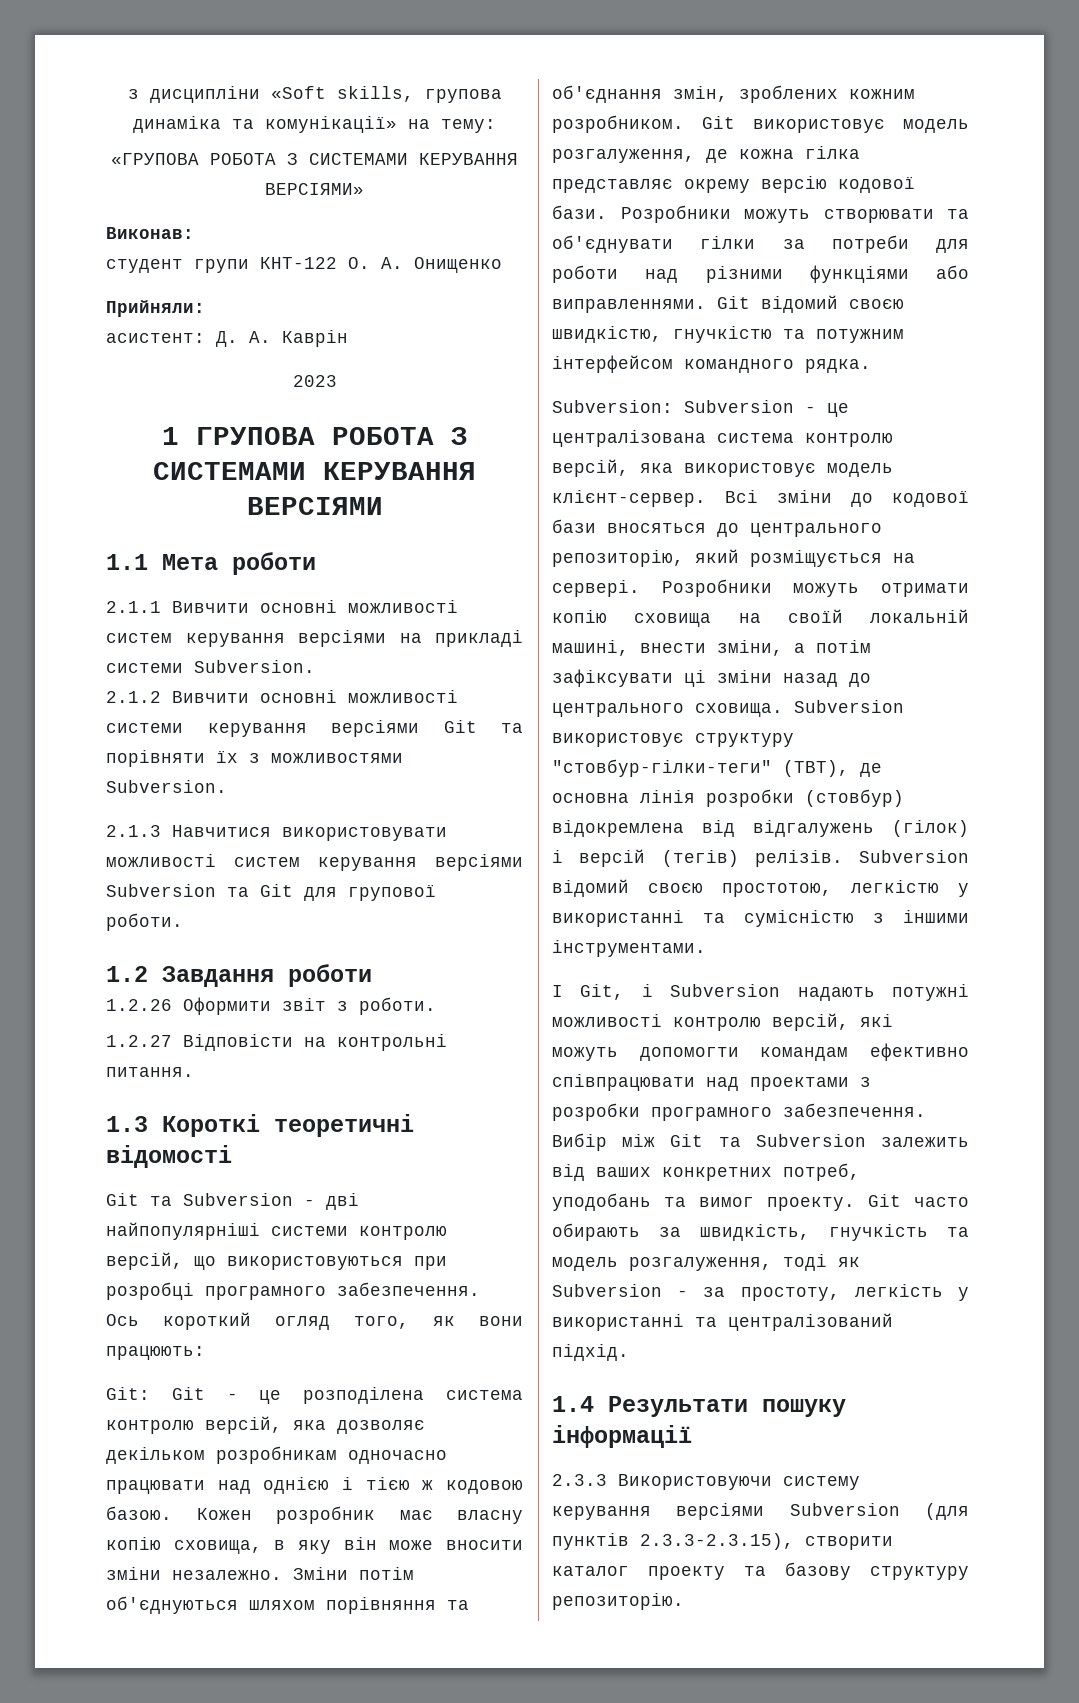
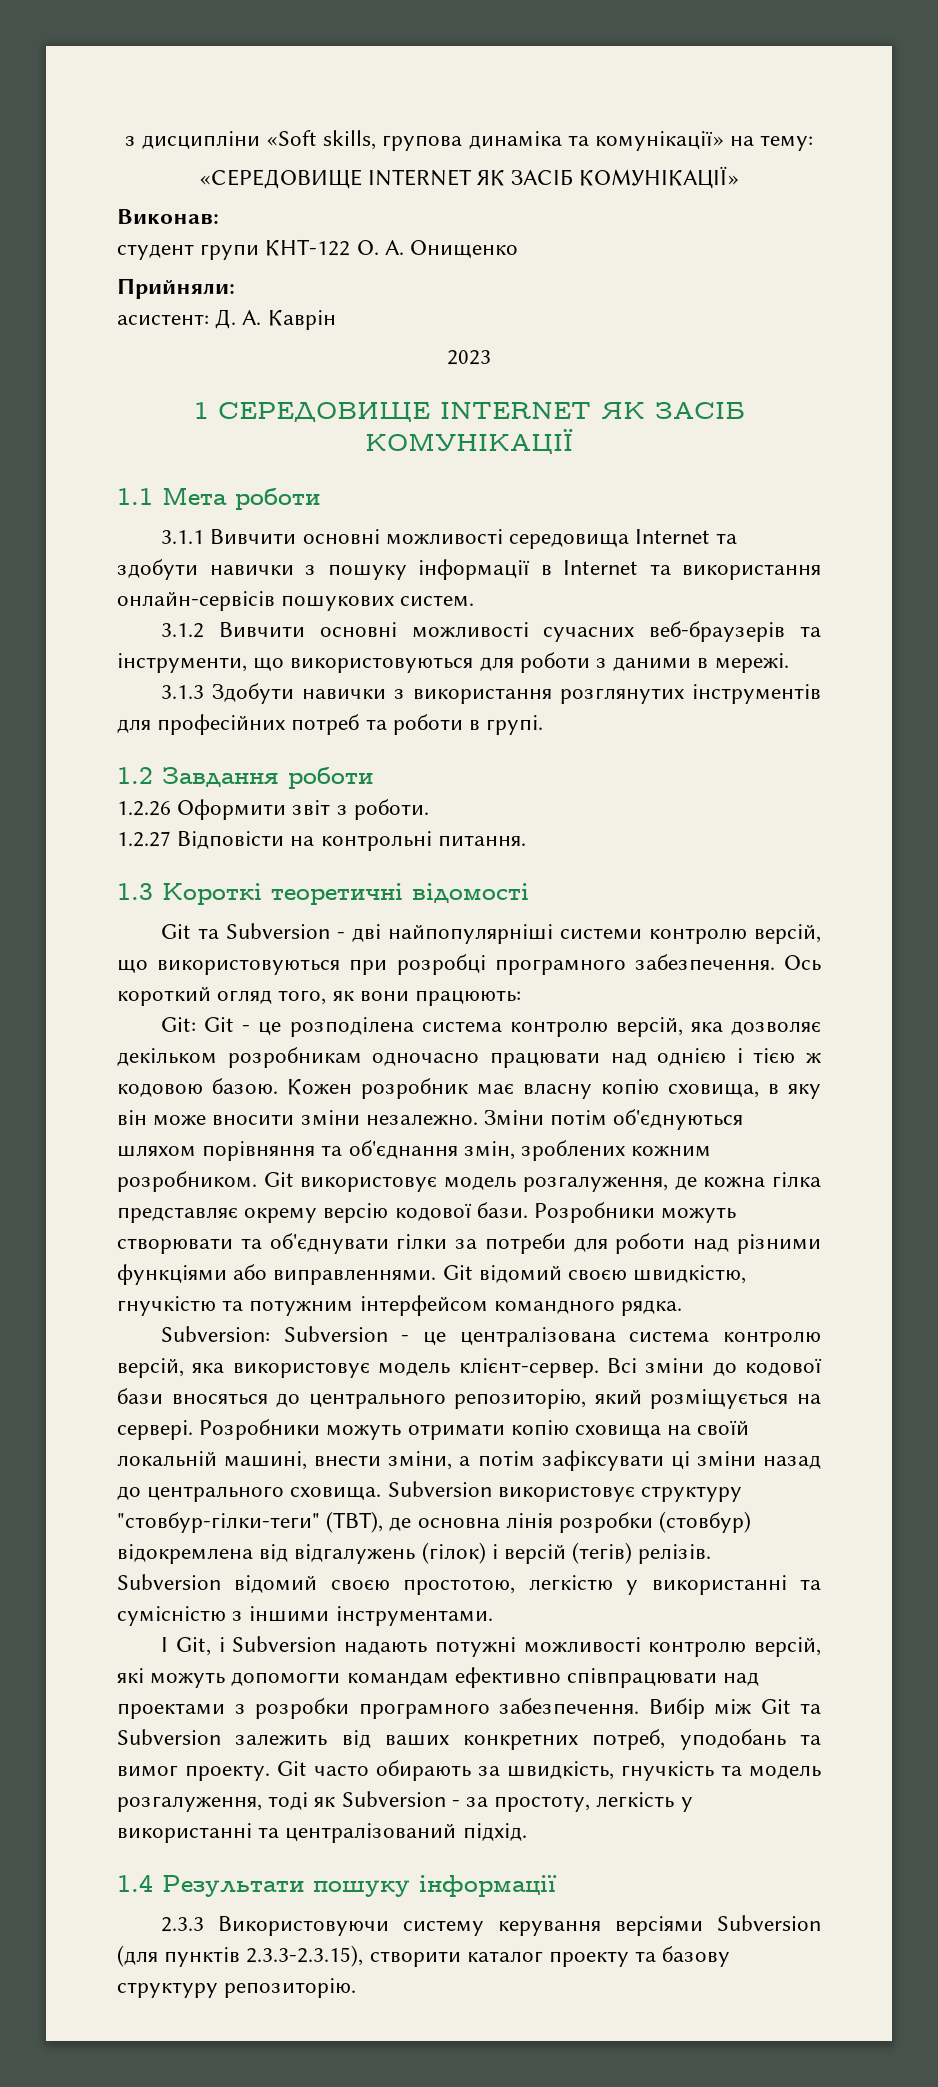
- «ГРУПОВА РОБОТА З СИСТЕМАМИ КЕРУВАННЯ ВЕРСІЯМИ»
+ «СЕРЕДОВИЩЕ INTERNET ЯК ЗАСІБ КОМУНІКАЦІЇ»
- 1 ГРУПОВА РОБОТА З СИСТЕМАМИ КЕРУВАННЯ ВЕРСІЯМИ
+ 1 СЕРЕДОВИЩЕ INTERNET ЯК ЗАСІБ КОМУНІКАЦІЇ
- 2.1.1 Вивчити основні можливості систем керування версіями на прикладі системи Subversion.
- 2.1.2 Вивчити основні можливості системи керування версіями Git та порівняти їх з можливостями Subversion.
- 2.1.3 Навчитися використовувати можливості систем керування версіями Subversion та Git для групової роботи.
+ 3.1.1 Вивчити основні можливості середовища Internet та здобути навички з пошуку інформації в Internet та використання онлайн-сервісів пошукових систем.
+ 3.1.2 Вивчити основні можливості сучасних веб-браузерів та інструменти, що використовуються для роботи з даними в мережі.
+ 3.1.3 Здобути навички з використання розглянутих інструментів для професійних потреб та роботи в групі.

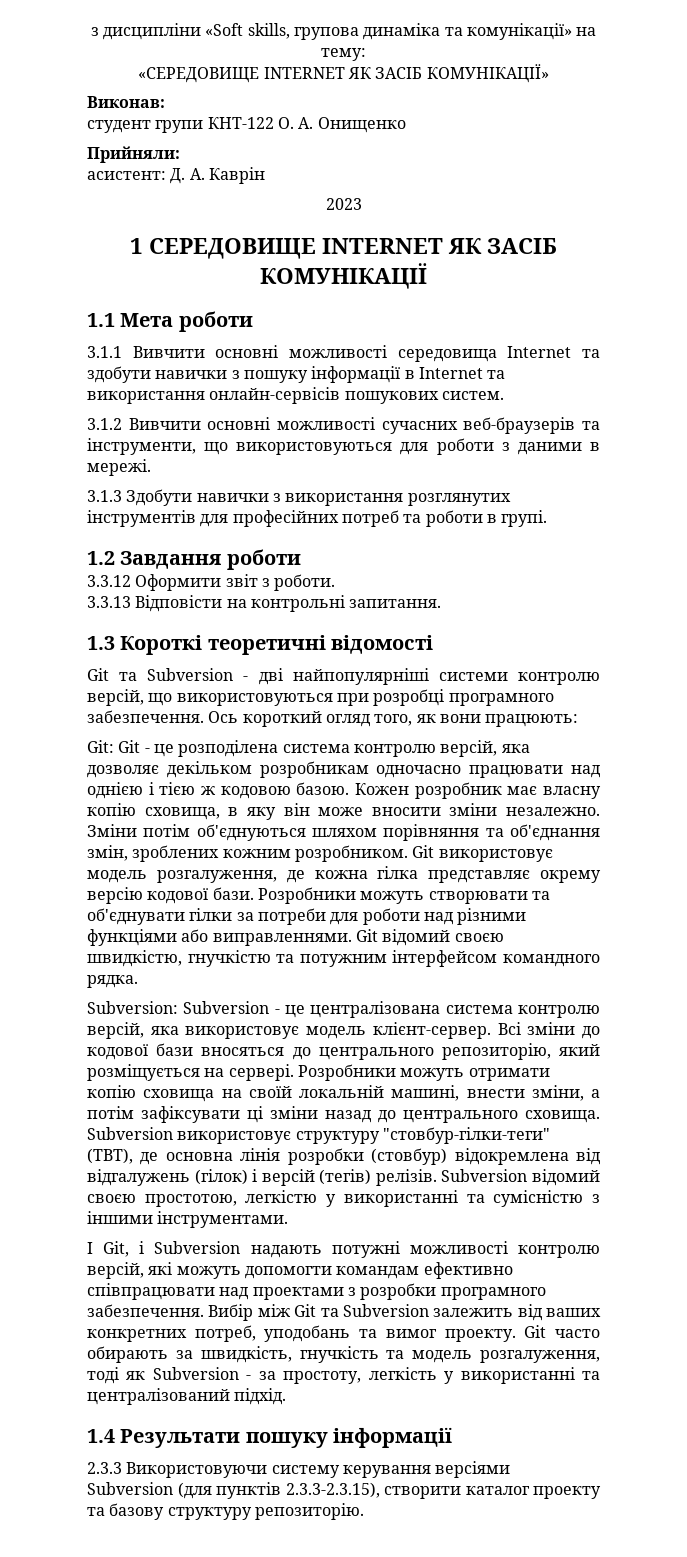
- 1.2.26 Оформити звіт з роботи.
+ 3.3.12 Оформити звіт з роботи.
- 1.2.27 Відповісти на контрольні питання.
+ 3.3.13 Відповісти на контрольні запитання.

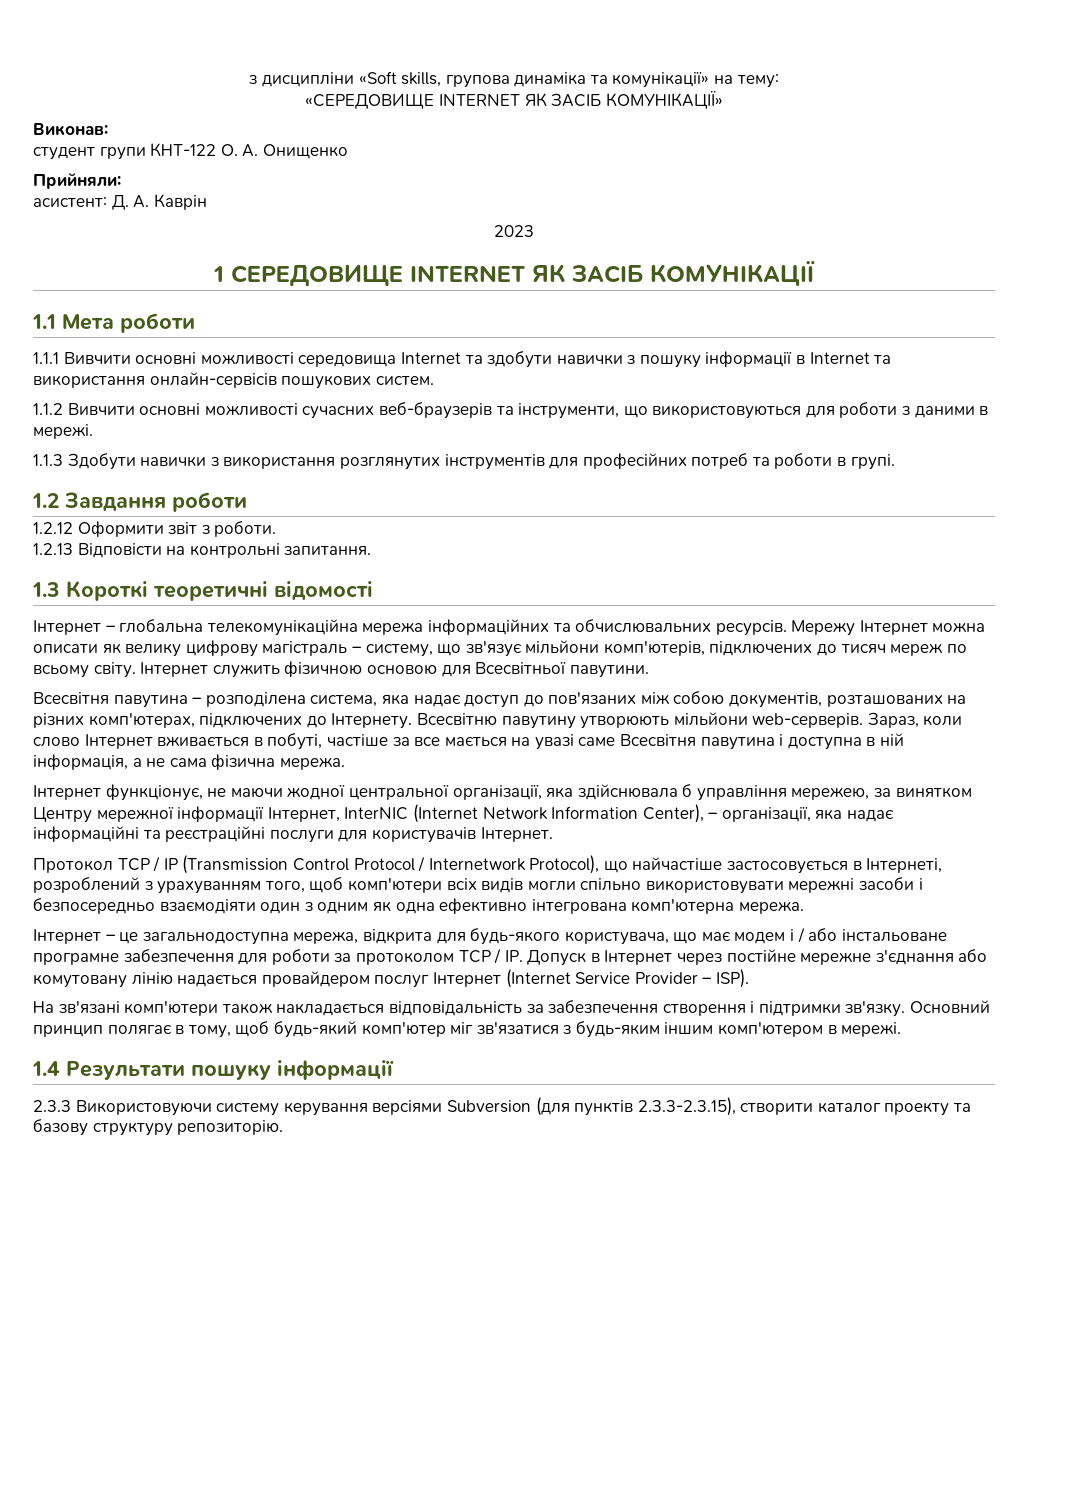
- 3.1.1 Вивчити основні можливості середовища Internet та здобути навички з пошуку інформації в Internet та використання онлайн-сервісів пошукових систем.
+ 1.1.1 Вивчити основні можливості середовища Internet та здобути навички з пошуку інформації в Internet та використання онлайн-сервісів пошукових систем.
- 3.1.2 Вивчити основні можливості сучасних веб-браузерів та інструменти, що використовуються для роботи з даними в мережі.
+ 1.1.2 Вивчити основні можливості сучасних веб-браузерів та інструменти, що використовуються для роботи з даними в мережі.
- 3.1.3 Здобути навички з використання розглянутих інструментів для професійних потреб та роботи в групі.
+ 1.1.3 Здобути навички з використання розглянутих інструментів для професійних потреб та роботи в групі.
- 3.3.12 Оформити звіт з роботи.
+ 1.2.12 Оформити звіт з роботи.
- 3.3.13 Відповісти на контрольні запитання.
+ 1.2.13 Відповісти на контрольні запитання.
- Git та Subversion - дві найпопулярніші системи контролю версій, що використовуються при розробці програмного забезпечення. Ось короткий огляд того, як вони працюють:
- Git: Git - це розподілена система контролю версій, яка дозволяє декільком розробникам одночасно працювати над однією і тією ж кодовою базою. Кожен розробник має власну копію сховища, в яку він може вносити зміни незалежно. Зміни потім об'єднуються шляхом порівняння та об'єднання змін, зроблених кожним розробником. Git використовує модель розгалуження, де кожна гілка представляє окрему версію кодової бази. Розробники можуть створювати та об'єднувати гілки за потреби для роботи над різними функціями або виправленнями. Git відомий своєю швидкістю, гнучкістю та потужним інтерфейсом командного рядка.
- Subversion: Subversion - це централізована система контролю версій, яка використовує модель клієнт-сервер. Всі зміни до кодової бази вносяться до центрального репозиторію, який розміщується на сервері. Розробники можуть отримати копію сховища на своїй локальній машині, внести зміни, а потім зафіксувати ці зміни назад до центрального сховища. Subversion використовує структуру "стовбур-гілки-теги" (TBT), де основна лінія розробки (стовбур) відокремлена від відгалужень (гілок) і версій (тегів) релізів. Subversion відомий своєю простотою, легкістю у використанні та сумісністю з іншими інструментами.
- І Git, і Subversion надають потужні можливості контролю версій, які можуть допомогти командам ефективно співпрацювати над проектами з розробки програмного забезпечення. Вибір між Git та Subversion залежить від ваших конкретних потреб, уподобань та вимог проекту. Git часто обирають за швидкість, гнучкість та модель розгалуження, тоді як Subversion - за простоту, легкість у використанні та централізований підхід.
+ Інтернет – глобальна телекомунікаційна мережа інформаційних та обчислювальних ресурсів. Мережу Інтернет можна описати як велику цифрову магістраль – систему, що зв'язує мільйони комп'ютерів, підключених до тисяч мереж по всьому світу. Інтернет служить фізичною основою для Всесвітньої павутини.
+ Всесвітня павутина – розподілена система, яка надає доступ до пов'язаних між собою документів, розташованих на різних комп'ютерах, підключених до Інтернету. Всесвітню павутину утворюють мільйони web-серверів. Зараз, коли слово Інтернет вживається в побуті, частіше за все мається на увазі саме Всесвітня павутина і доступна в ній інформація, а не сама фізична мережа.
+ Інтернет функціонує, не маючи жодної центральної організації, яка здійснювала б управління мережею, за винятком Центру мережної інформації Інтернет, InterNIC (Internet Network Information Center), – організації, яка надає інформаційні та реєстраційні послуги для користувачів Інтернет.
+ Протокол TCP / IP (Transmission Control Protocol / Internetwork Protocol), що найчастіше застосовується в Інтернеті, розроблений з урахуванням того, щоб комп'ютери всіх видів могли спільно використовувати мережні засоби і безпосередньо взаємодіяти один з одним як одна ефективно інтегрована комп'ютерна мережа.
+ Інтернет – це загальнодоступна мережа, відкрита для будь-якого користувача, що має модем і / або інстальоване програмне забезпечення для роботи за протоколом TCP / IP. Допуск в Інтернет через постійне мережне з'єднання або комутовану лінію надається провайдером послуг Інтернет (Internet Service Provider – ISP).
+ На зв'язані комп'ютери також накладається відповідальність за забезпечення створення і підтримки зв'язку. Основний принцип полягає в тому, щоб будь-який комп'ютер міг зв'язатися з будь-яким іншим комп'ютером в мережі.

